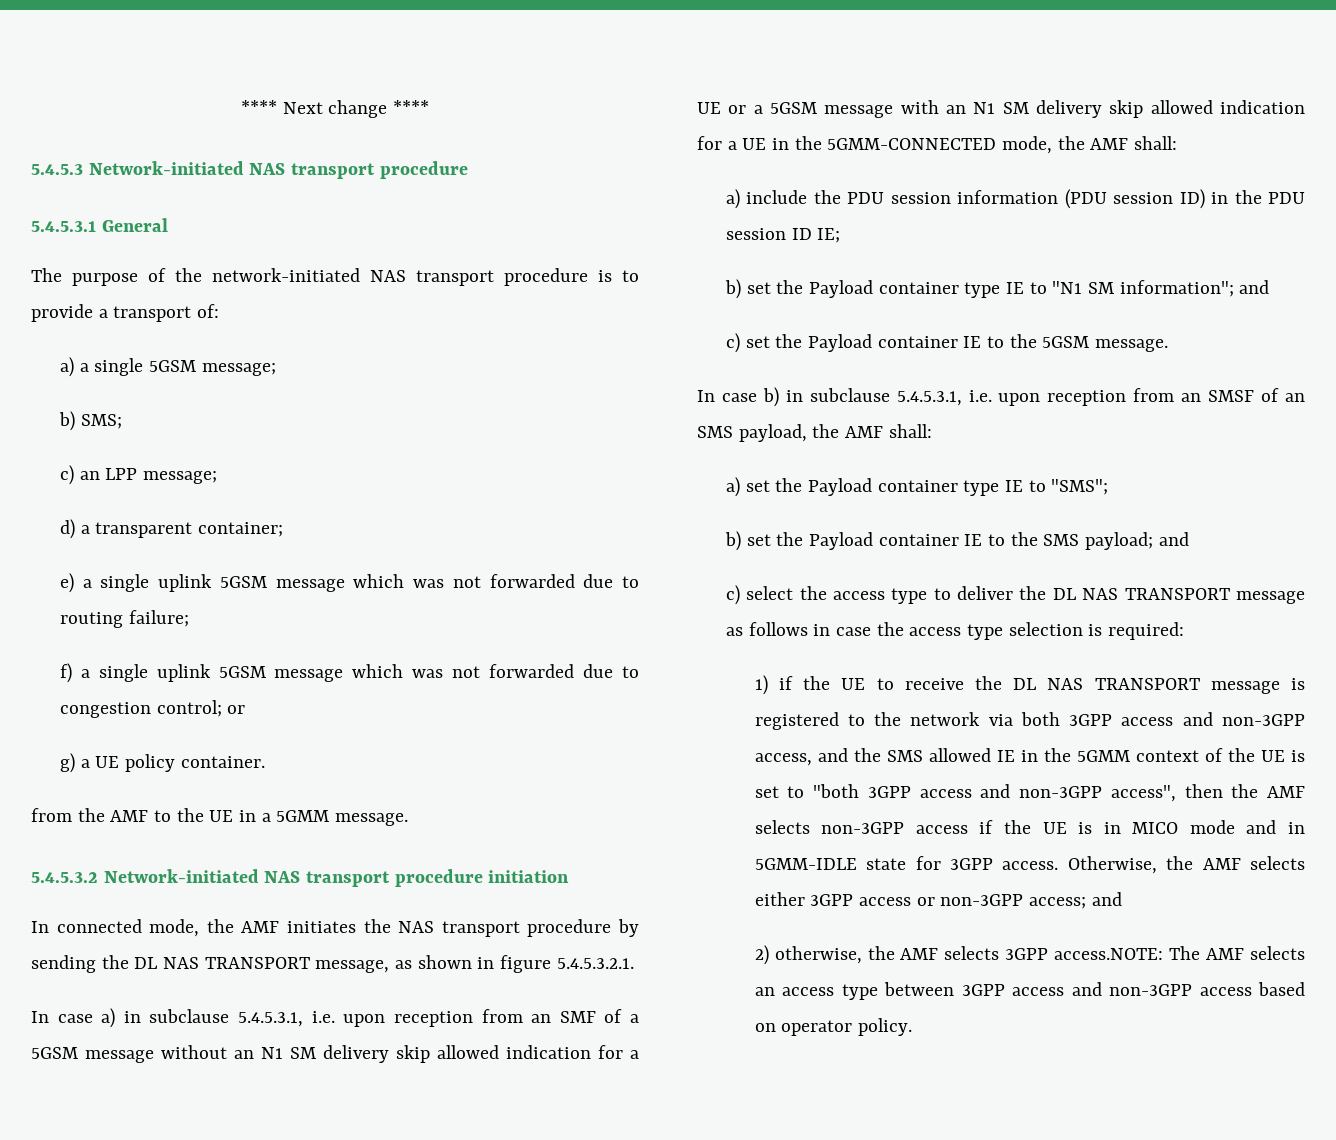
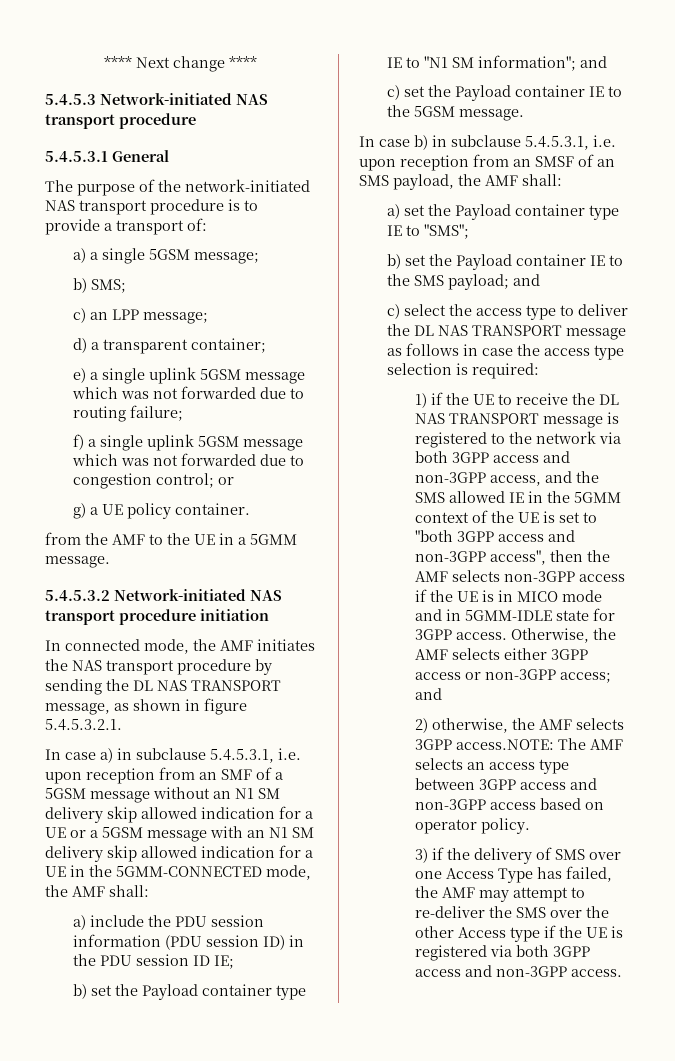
+ 3) if the delivery of SMS over one Access Type has failed, the AMF may attempt to re-deliver the SMS over the other Access type if the UE is registered via both 3GPP access and non-3GPP access.

